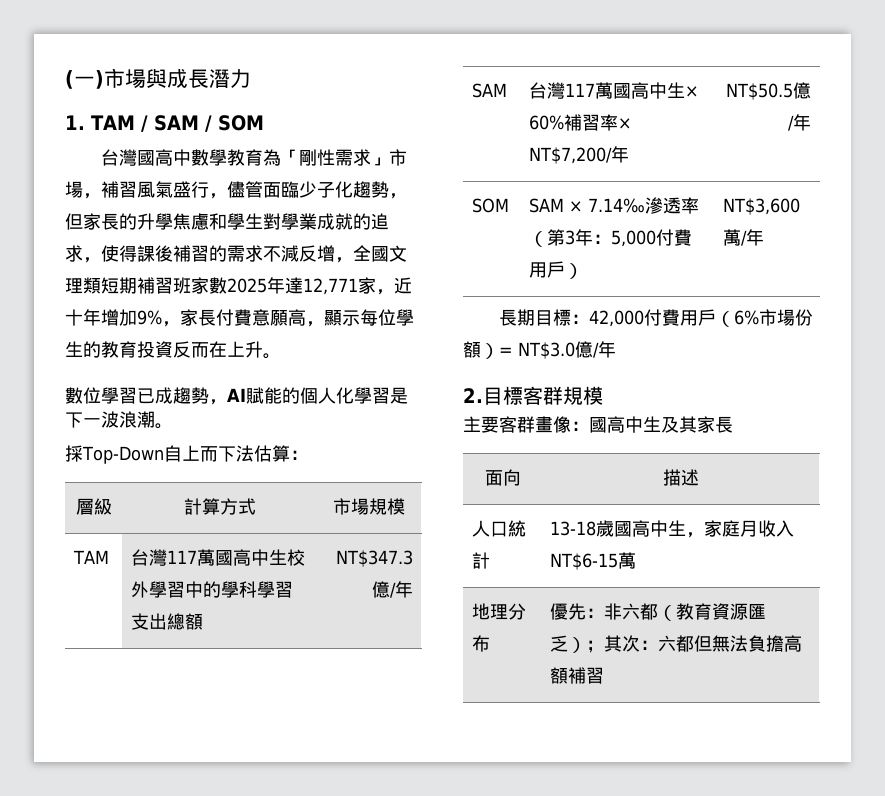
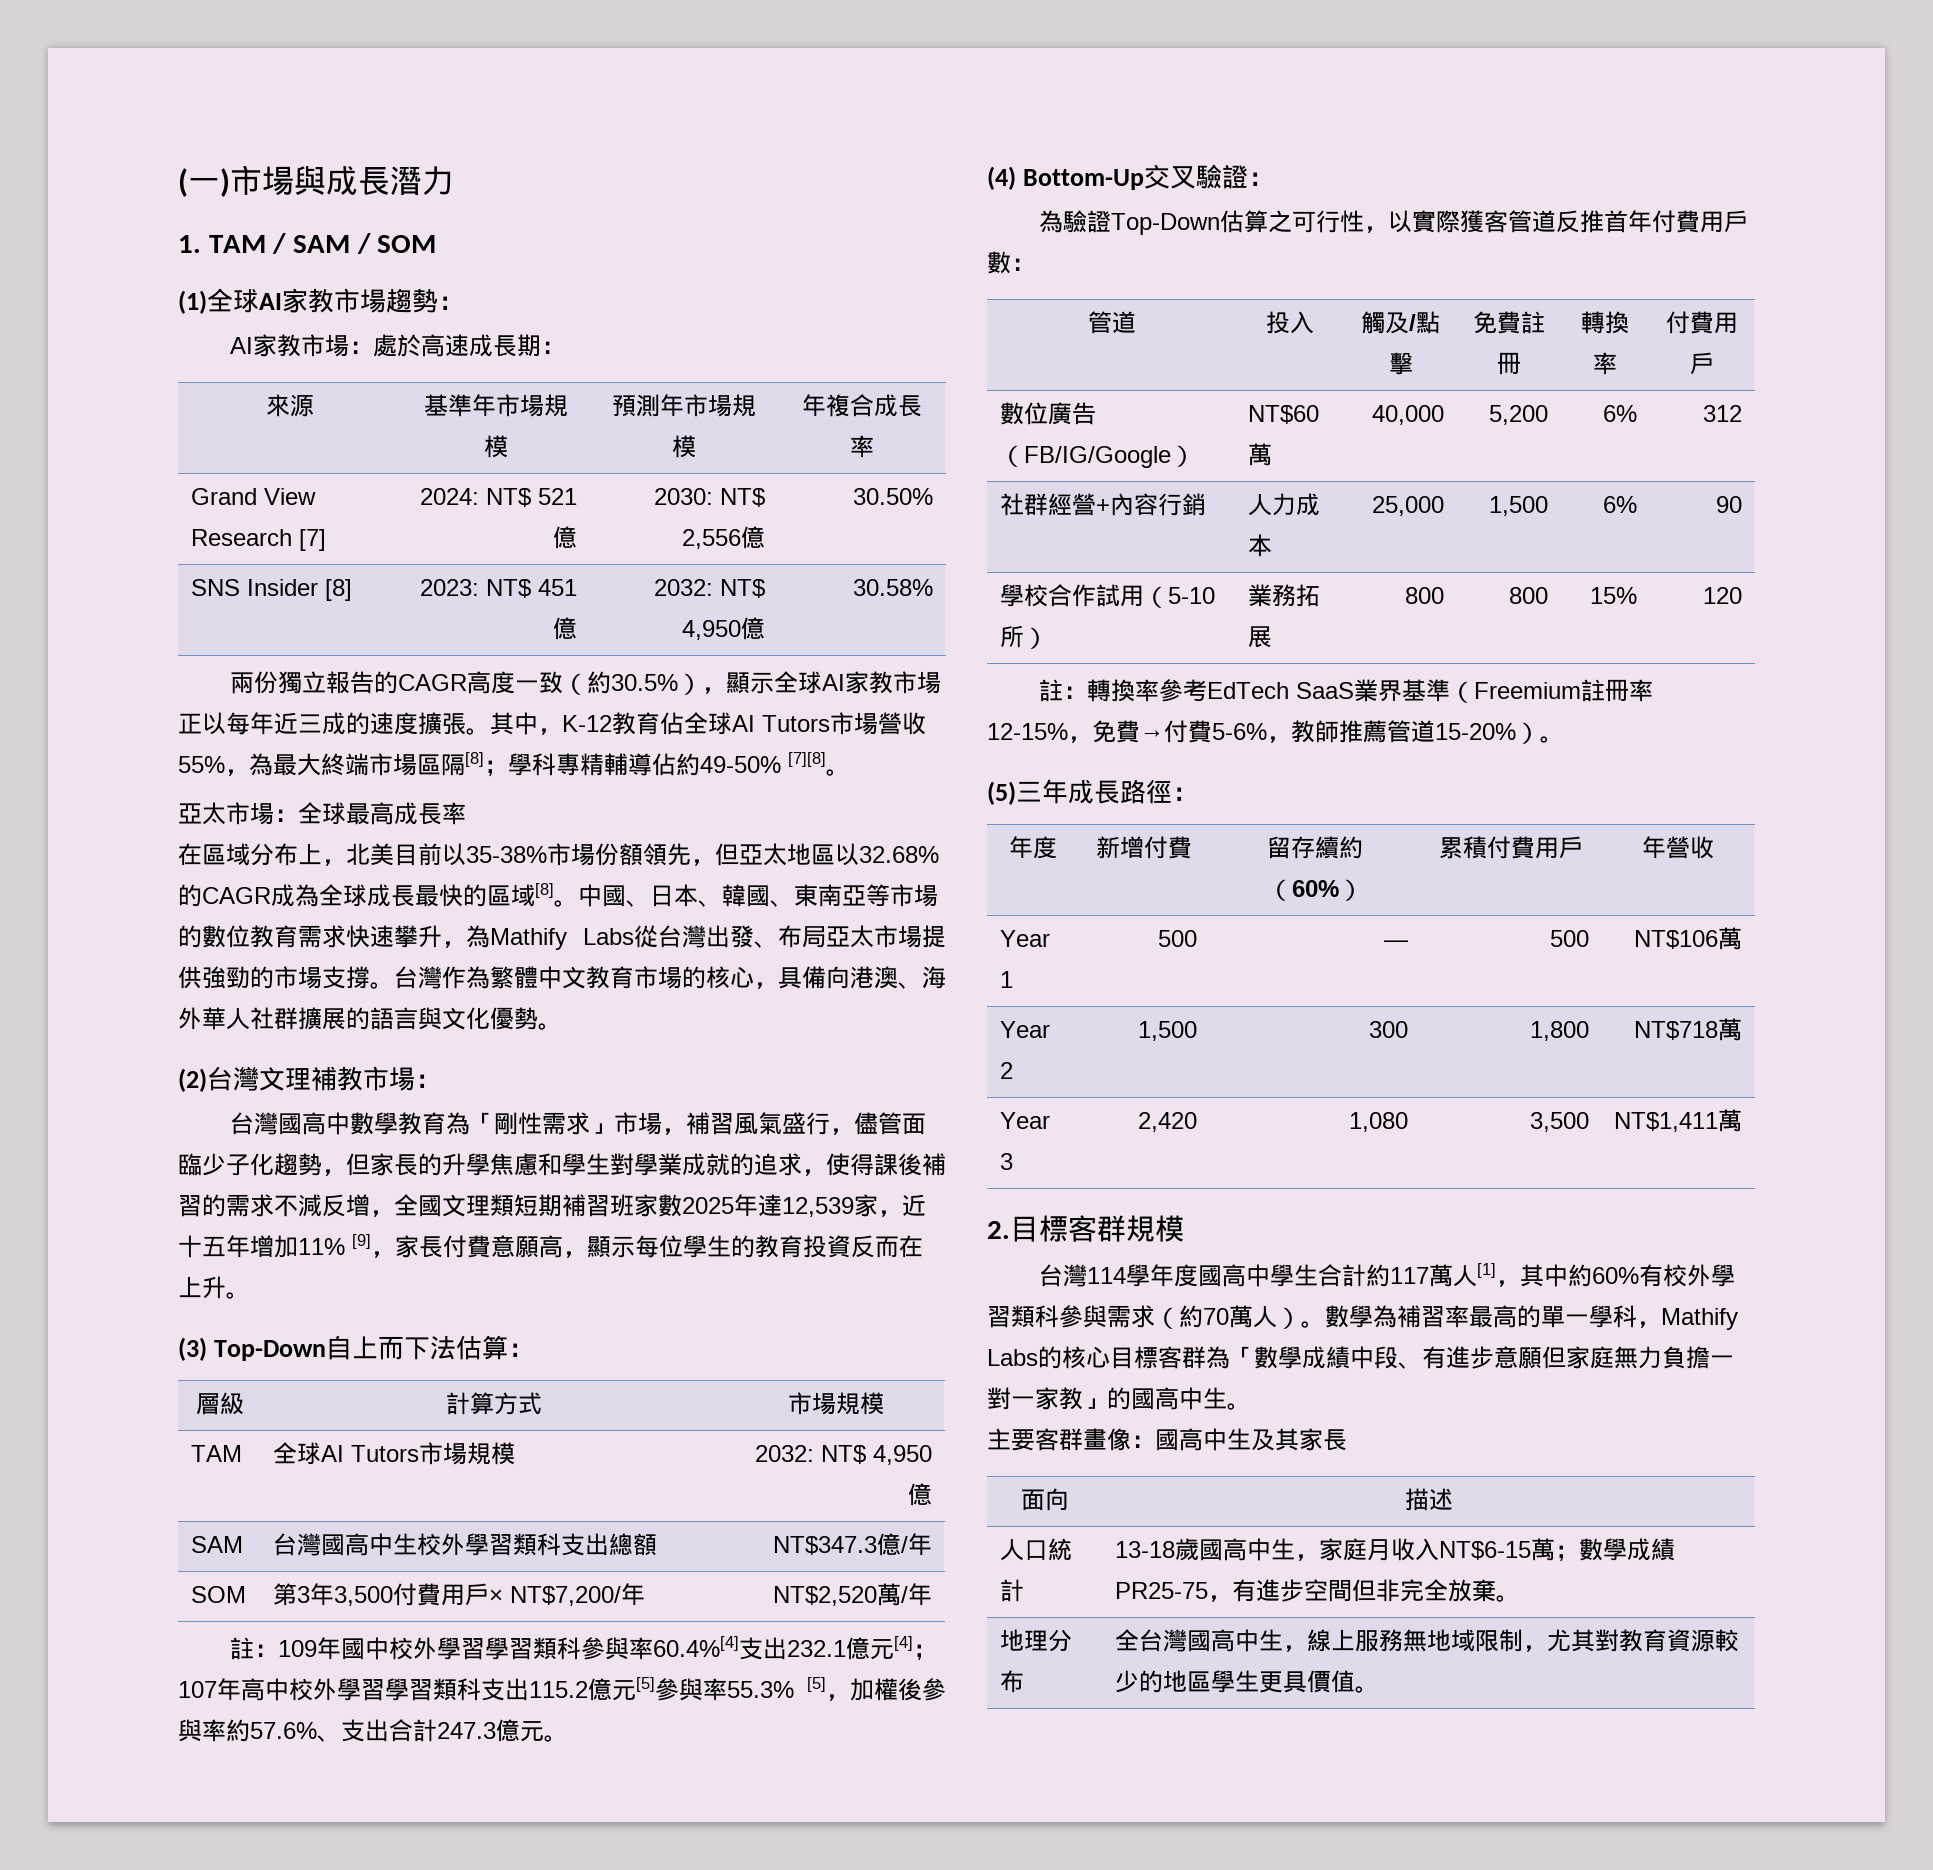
+ (1)全球AI家教市場趨勢：
+ AI家教市場：處於高速成長期：
+ 來源 | 基準年市場規模 | 預測年市場規模 | 年複合成長率
+ Grand View Research [7] | 2024: NT$ 521億 | 2030: NT$ 2,556億 | 30.50%
+ SNS Insider [8] | 2023: NT$ 451億 | 2032: NT$ 4,950億 | 30.58%
+ 兩份獨立報告的CAGR高度一致（約30.5%），顯示全球AI家教市場正以每年近三成的速度擴張。其中，K-12教育佔全球AI Tutors市場營收55%，為最大終端市場區隔[8]；學科專精輔導佔約49-50% [7][8]。
+ 亞太市場：全球最高成長率
+ 在區域分布上，北美目前以35-38%市場份額領先，但亞太地區以32.68%的CAGR成為全球成長最快的區域[8]。中國、日本、韓國、東南亞等市場的數位教育需求快速攀升，為Mathify Labs從台灣出發、布局亞太市場提供強勁的市場支撐。台灣作為繁體中文教育市場的核心，具備向港澳、海外華人社群擴展的語言與文化優勢。
+ (2)台灣文理補教市場：
- 台灣國高中數學教育為「剛性需求」市場，補習風氣盛行，儘管面臨少子化趨勢，但家長的升學焦慮和學生對學業成就的追求，使得課後補習的需求不減反增，全國文理類短期補習班家數2025年達12,771家，近十年增加9%，家長付費意願高，顯示每位學生的教育投資反而在上升。
+ 台灣國高中數學教育為「剛性需求」市場，補習風氣盛行，儘管面臨少子化趨勢，但家長的升學焦慮和學生對學業成就的追求，使得課後補習的需求不減反增，全國文理類短期補習班家數2025年達12,539家，近十五年增加11% [9]，家長付費意願高，顯示每位學生的教育投資反而在上升。
- 數位學習已成趨勢，AI賦能的個人化學習是下一波浪潮。
- 採Top-Down自上而下法估算：
+ (3) Top-Down自上而下法估算：
- TAM | 台灣117萬國高中生校外學習中的學科學習支出總額 | NT$347.3億/年
+ TAM | 全球AI Tutors市場規模 | 2032: NT$ 4,950億
+ SAM | 台灣國高中生校外學習類科支出總額 | NT$347.3億/年
- SAM | 台灣117萬國高中生× 60%補習率× NT$7,200/年 | NT$50.5億/年
- SOM | SAM × 7.14‰滲透率（第3年：5,000付費用戶） | NT$3,600萬/年
- 長期目標：42,000付費用戶（6%市場份額）= NT$3.0億/年
+ SOM | 第3年3,500付費用戶× NT$7,200/年 | NT$2,520萬/年
+ 註：109年國中校外學習學習類科參與率60.4%[4]支出232.1億元[4]；107年高中校外學習學習類科支出115.2億元[5]參與率55.3% [5]，加權後參與率約57.6%、支出合計247.3億元。
+ (4) Bottom-Up交叉驗證：
+ 為驗證Top-Down估算之可行性，以實際獲客管道反推首年付費用戶數：
+ 管道 | 投入 | 觸及/點擊 | 免費註冊 | 轉換率 | 付費用戶
+ 數位廣告（FB/IG/Google） | NT$60萬 | 40,000 | 5,200 | 6% | 312
+ 社群經營+內容行銷 | 人力成本 | 25,000 | 1,500 | 6% | 90
+ 學校合作試用（5-10所） | 業務拓展 | 800 | 800 | 15% | 120
+ 註：轉換率參考EdTech SaaS業界基準（Freemium註冊率12-15%，免費→付費5-6%，教師推薦管道15-20%）。
+ (5)三年成長路徑：
+ 年度 | 新增付費 | 留存續約（60%） | 累積付費用戶 | 年營收
+ Year 1 | 500 | — | 500 | NT$106萬
+ Year 2 | 1,500 | 300 | 1,800 | NT$718萬
+ Year 3 | 2,420 | 1,080 | 3,500 | NT$1,411萬
  2.目標客群規模
+ 台灣114學年度國高中學生合計約117萬人[1]，其中約60%有校外學習類科參與需求（約70萬人）。數學為補習率最高的單一學科，Mathify Labs的核心目標客群為「數學成績中段、有進步意願但家庭無力負擔一對一家教」的國高中生。
- 人口統計 | 13-18歲國高中生，家庭月收入NT$6-15萬
- 地理分布 | 優先：非六都（教育資源匯乏）；其次：六都但無法負擔高額補習
+ 人口統計 | 13-18歲國高中生，家庭月收入NT$6-15萬；數學成績PR25-75，有進步空間但非完全放棄。
+ 地理分布 | 全台灣國高中生，線上服務無地域限制，尤其對教育資源較少的地區學生更具價值。

